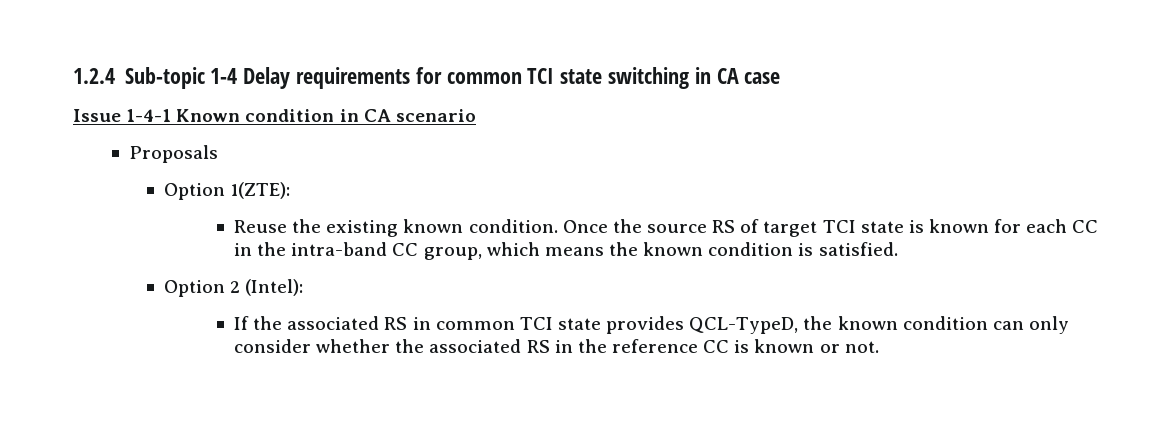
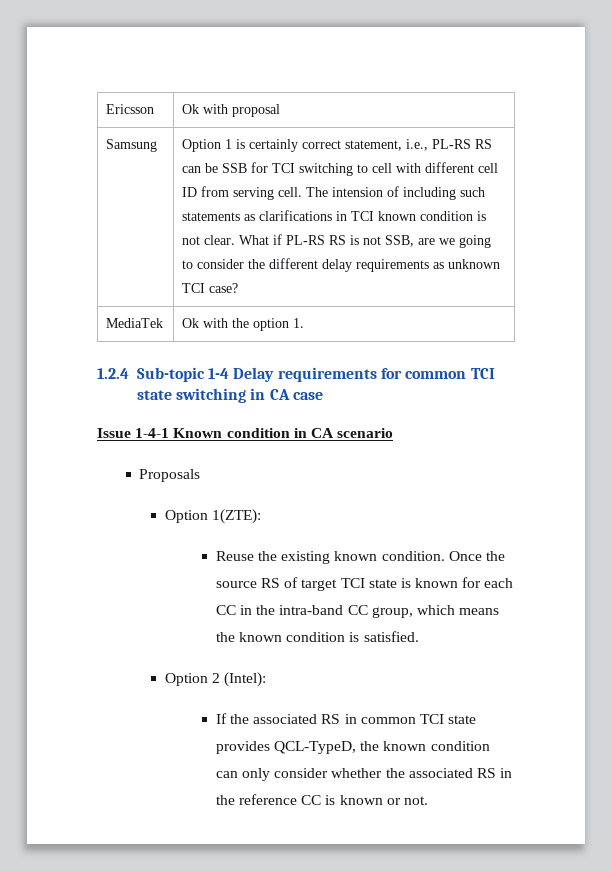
+ Ericsson | Ok with proposal
+ Samsung | Option 1 is certainly correct statement, i.e., PL-RS RS can be SSB for TCI switching to cell with different cell ID from serving cell. The intension of including such statements as clarifications in TCI known condition is not clear. What if PL-RS RS is not SSB, are we going to consider the different delay requirements as unknown TCI case?
+ MediaTek | Ok with the option 1.

